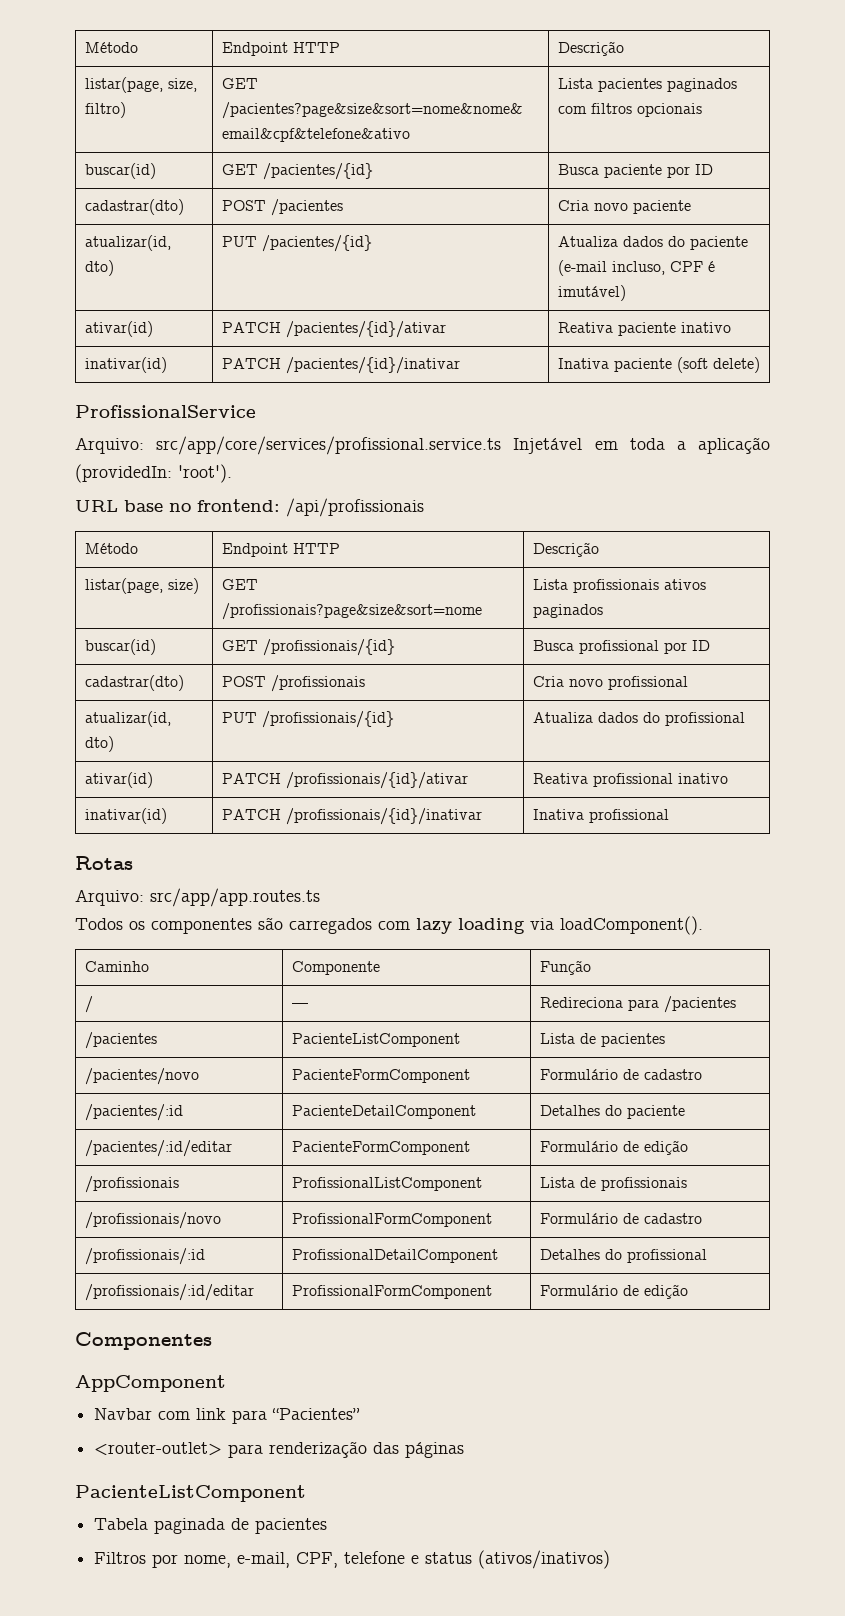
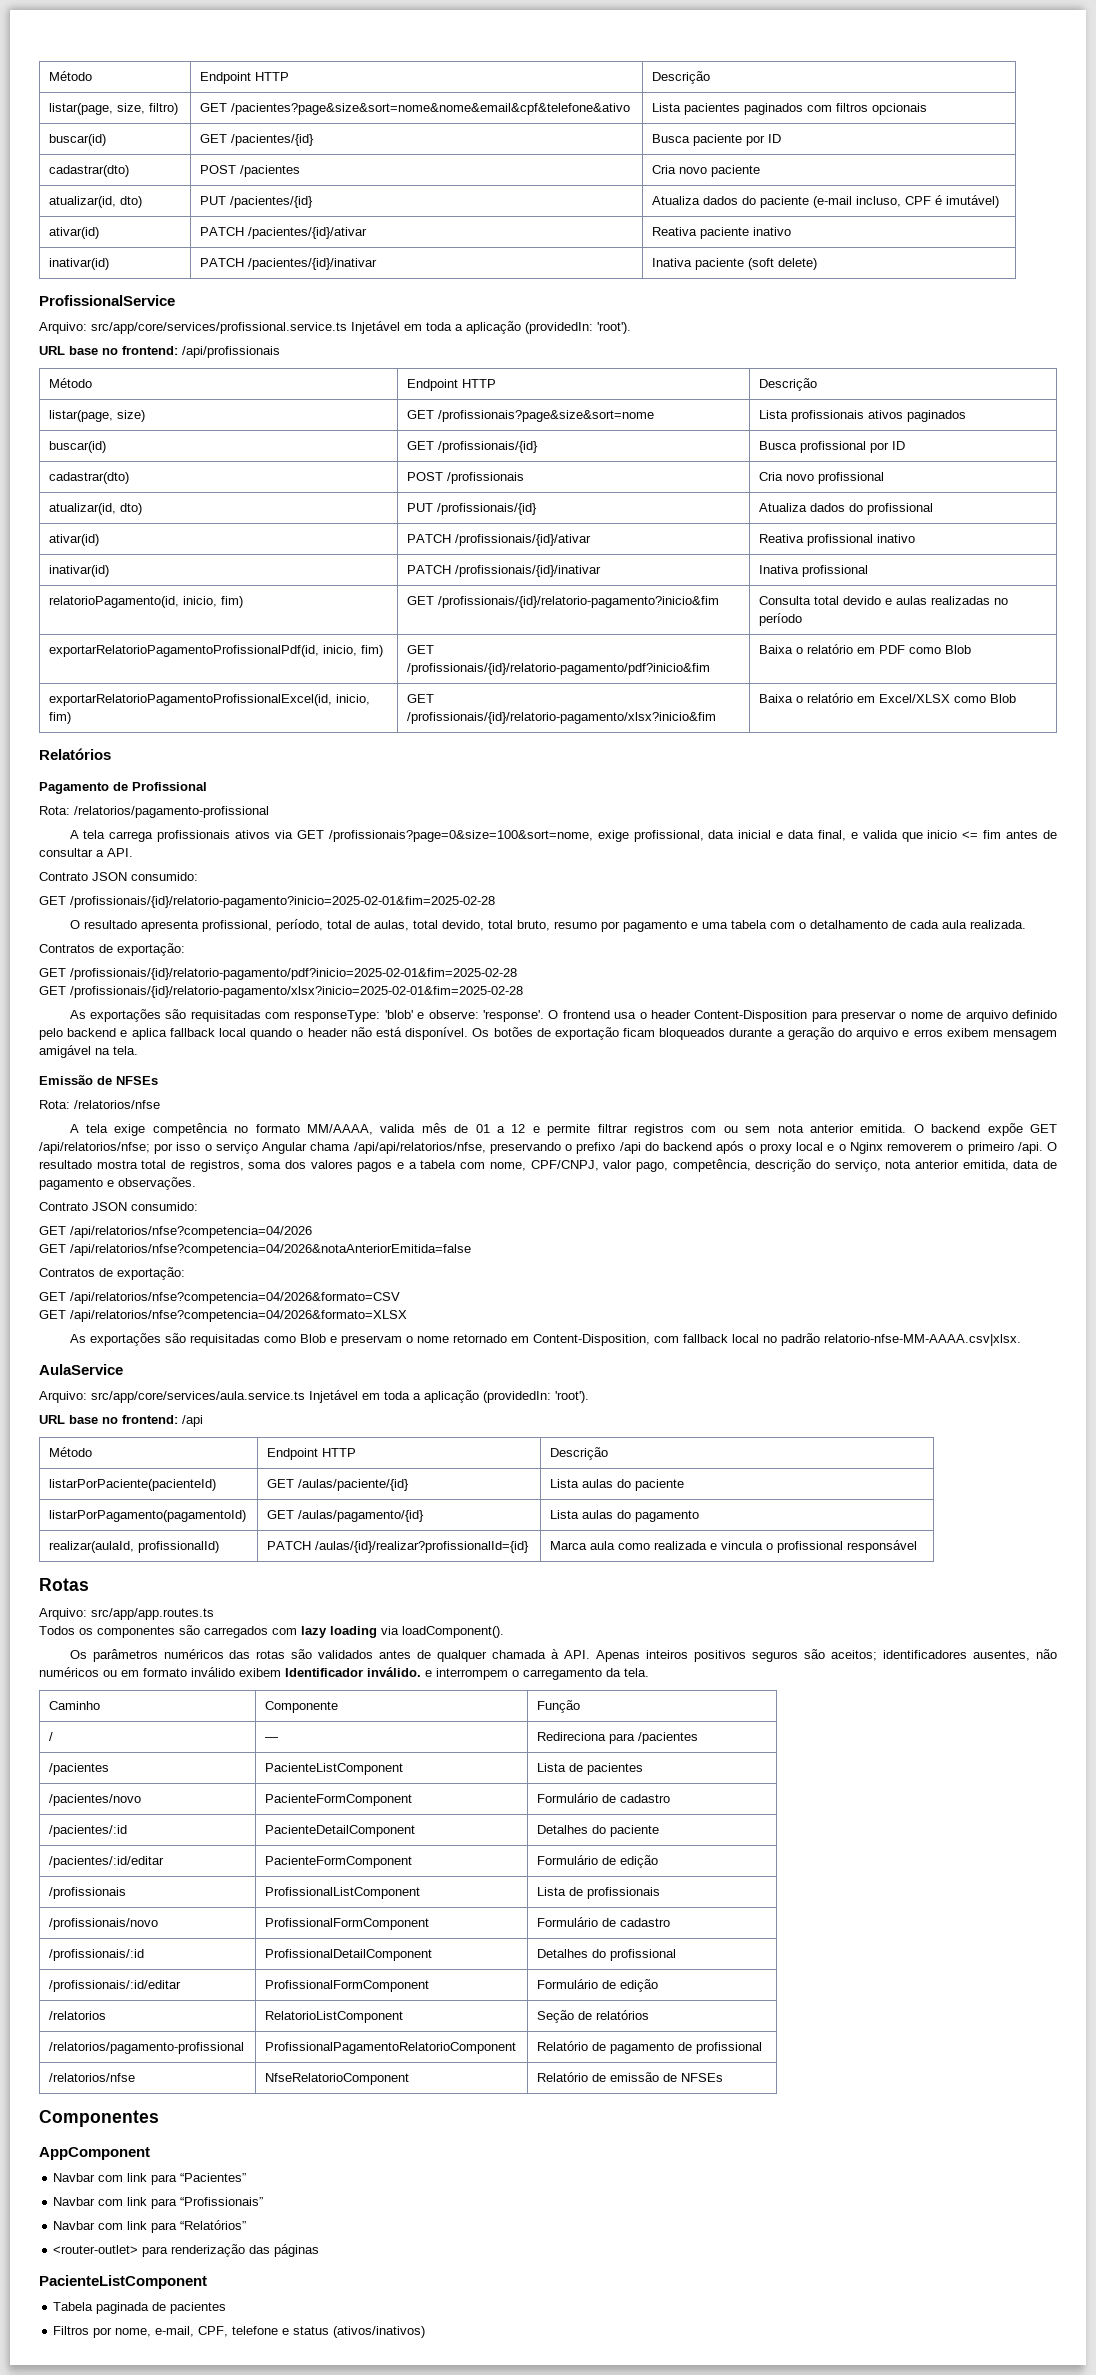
+ relatorioPagamento(id, inicio, fim) | GET /profissionais/{id}/relatorio-pagamento?inicio&fim | Consulta total devido e aulas realizadas no período
+ exportarRelatorioPagamentoProfissionalPdf(id, inicio, fim) | GET /profissionais/{id}/relatorio-pagamento/pdf?inicio&fim | Baixa o relatório em PDF como Blob
+ exportarRelatorioPagamentoProfissionalExcel(id, inicio, fim) | GET /profissionais/{id}/relatorio-pagamento/xlsx?inicio&fim | Baixa o relatório em Excel/XLSX como Blob
+ Relatórios
+ Pagamento de Profissional
+ Rota: /relatorios/pagamento-profissional
+ A tela carrega profissionais ativos via GET /profissionais?page=0&size=100&sort=nome, exige profissional, data inicial e data final, e valida que inicio <= fim antes de consultar a API.
+ Contrato JSON consumido:
+ GET /profissionais/{id}/relatorio-pagamento?inicio=2025-02-01&fim=2025-02-28
+ O resultado apresenta profissional, período, total de aulas, total devido, total bruto, resumo por pagamento e uma tabela com o detalhamento de cada aula realizada.
+ Contratos de exportação:
+ GET /profissionais/{id}/relatorio-pagamento/pdf?inicio=2025-02-01&fim=2025-02-28
+ GET /profissionais/{id}/relatorio-pagamento/xlsx?inicio=2025-02-01&fim=2025-02-28
+ As exportações são requisitadas com responseType: 'blob' e observe: 'response'. O frontend usa o header Content-Disposition para preservar o nome de arquivo definido pelo backend e aplica fallback local quando o header não está disponível. Os botões de exportação ficam bloqueados durante a geração do arquivo e erros exibem mensagem amigável na tela.
+ Emissão de NFSEs
+ Rota: /relatorios/nfse
+ A tela exige competência no formato MM/AAAA, valida mês de 01 a 12 e permite filtrar registros com ou sem nota anterior emitida. O backend expõe GET /api/relatorios/nfse; por isso o serviço Angular chama /api/api/relatorios/nfse, preservando o prefixo /api do backend após o proxy local e o Nginx removerem o primeiro /api. O resultado mostra total de registros, soma dos valores pagos e a tabela com nome, CPF/CNPJ, valor pago, competência, descrição do serviço, nota anterior emitida, data de pagamento e observações.
+ Contrato JSON consumido:
+ GET /api/relatorios/nfse?competencia=04/2026
+ GET /api/relatorios/nfse?competencia=04/2026&notaAnteriorEmitida=false
+ Contratos de exportação:
+ GET /api/relatorios/nfse?competencia=04/2026&formato=CSV
+ GET /api/relatorios/nfse?competencia=04/2026&formato=XLSX
+ As exportações são requisitadas como Blob e preservam o nome retornado em Content-Disposition, com fallback local no padrão relatorio-nfse-MM-AAAA.csv|xlsx.
+ AulaService
+ Arquivo: src/app/core/services/aula.service.ts Injetável em toda a aplicação (providedIn: 'root').
+ URL base no frontend: /api
+ Método | Endpoint HTTP | Descrição
+ listarPorPaciente(pacienteId) | GET /aulas/paciente/{id} | Lista aulas do paciente
+ listarPorPagamento(pagamentoId) | GET /aulas/pagamento/{id} | Lista aulas do pagamento
+ realizar(aulaId, profissionalId) | PATCH /aulas/{id}/realizar?profissionalId={id} | Marca aula como realizada e vincula o profissional responsável
+ Os parâmetros numéricos das rotas são validados antes de qualquer chamada à API. Apenas inteiros positivos seguros são aceitos; identificadores ausentes, não numéricos ou em formato inválido exibem Identificador inválido. e interrompem o carregamento da tela.
+ /relatorios | RelatorioListComponent | Seção de relatórios
+ /relatorios/pagamento-profissional | ProfissionalPagamentoRelatorioComponent | Relatório de pagamento de profissional
+ /relatorios/nfse | NfseRelatorioComponent | Relatório de emissão de NFSEs
+ Navbar com link para “Profissionais”
+ Navbar com link para “Relatórios”

